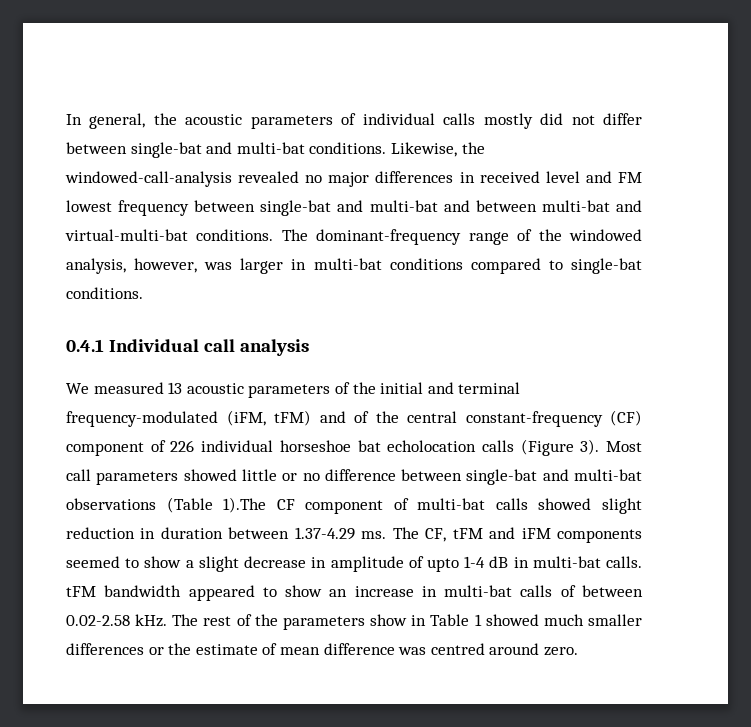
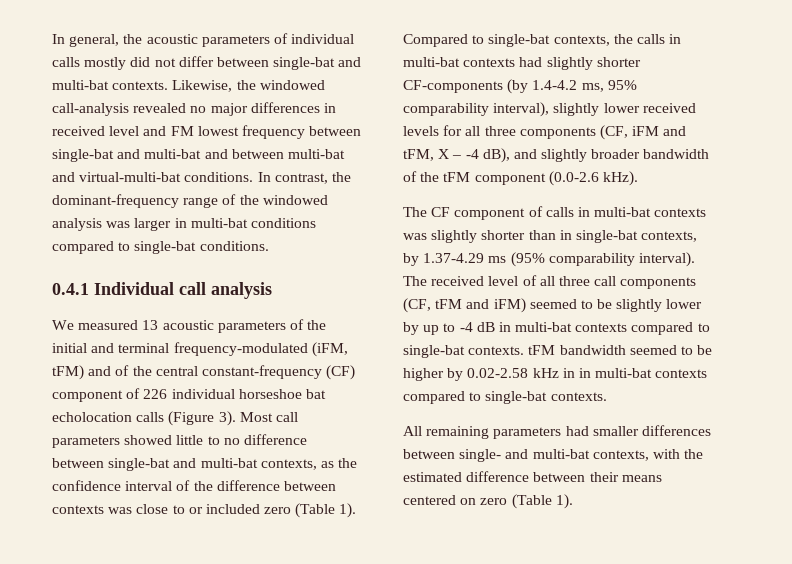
- In general, the acoustic parameters of individual calls mostly did not differ between single-bat and multi-bat conditions.
+ In general, the acoustic parameters of individual calls mostly did not differ between single-bat and multi-bat contexts.
- Likewise, the windowed-call-analysis revealed no major differences in received level and FM lowest frequency between single-bat and multi-bat and between multi-bat and virtual-multi-bat conditions.
+ Likewise, the windowed call-analysis revealed no major differences in received level and FM lowest frequency between single-bat and multi-bat and between multi-bat and virtual-multi-bat conditions.
- The dominant-frequency range of the windowed analysis, however, was larger in multi-bat conditions compared to single-bat conditions.
+ In contrast, the dominant-frequency range of the windowed analysis was larger in multi-bat conditions compared to single-bat conditions.
- Most call parameters showed little or no difference between single-bat and multi-bat observations (Table 1).The CF component of multi-bat calls showed slight reduction in duration between 1.37-4.29 ms. The CF, tFM and iFM components seemed to show a slight decrease in amplitude of upto 1-4 dB in multi-bat calls. tFM bandwidth appeared to show an increase in multi-bat calls of between 0.02-2.58 kHz. The rest of the parameters show in Table 1 showed much smaller differences or the estimate of mean difference was centred around zero.
+ Most call parameters showed little to no difference between single-bat and multi-bat contexts, as the confidence interval of the difference between contexts was close to or included zero (Table 1). Compared to single-bat contexts, the calls in multi-bat contexts had slightly shorter CF-components (by 1.4-4.2 ms, 95% comparability interval), slightly lower received levels for all three components (CF, iFM and tFM, X – -4 dB), and slightly broader bandwidth of the tFM component (0.0-2.6 kHz).
+ The CF component of calls in multi-bat contexts was slightly shorter than in single-bat contexts, by 1.37-4.29 ms (95% comparability interval). The received level of all three call components (CF, tFM and iFM) seemed to be slightly lower by up to -4 dB in multi-bat contexts compared to single-bat contexts. tFM bandwidth seemed to be higher by 0.02-2.58 kHz in in multi-bat contexts compared to single-bat contexts.
+ All remaining parameters had smaller differences between single- and multi-bat contexts, with the estimated difference between their means centered on zero (Table 1).

